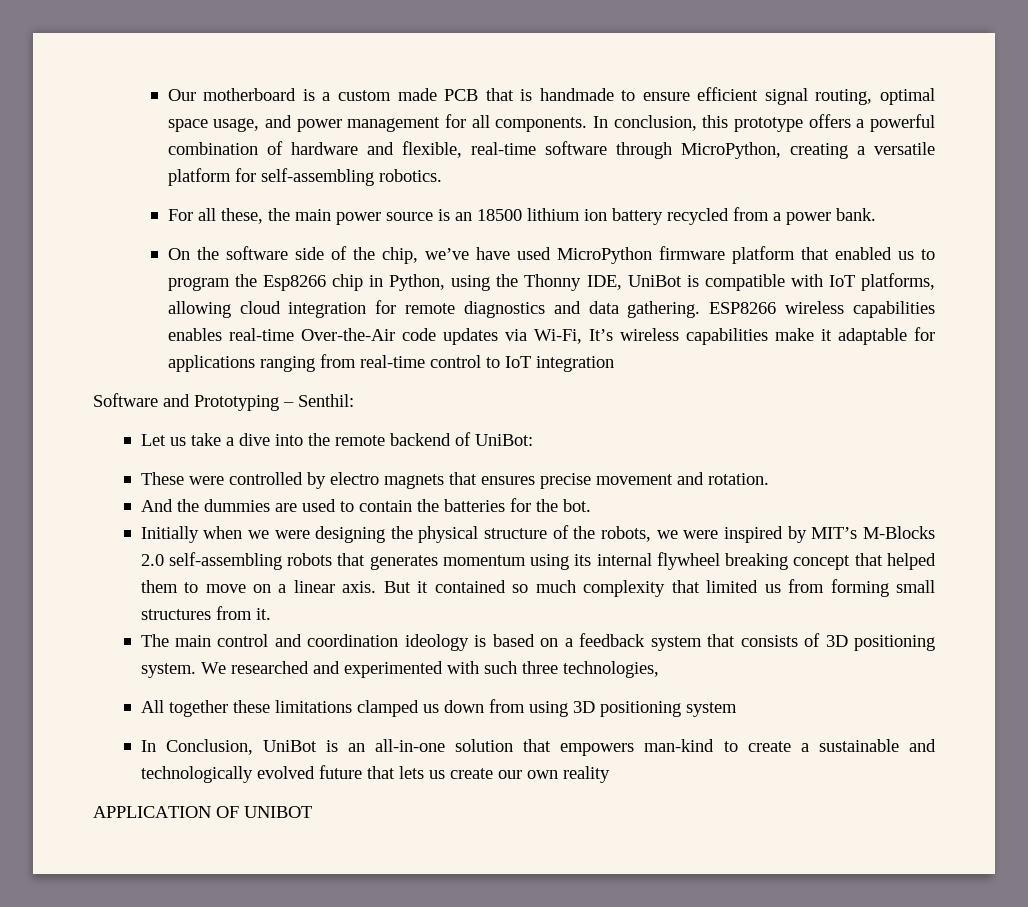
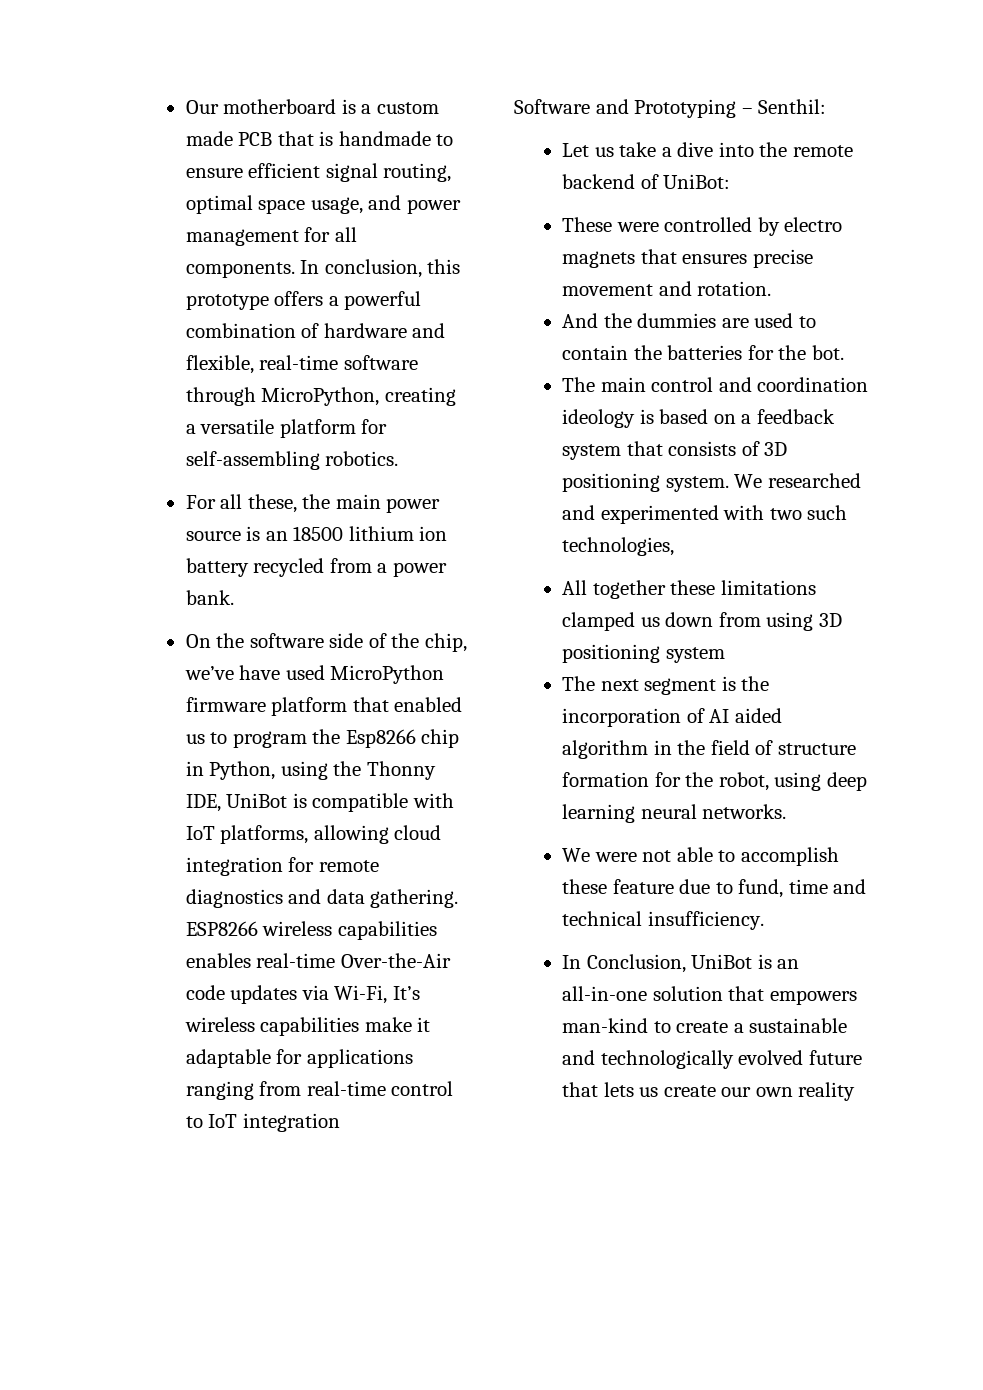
- Initially when we were designing the physical structure of the robots, we were inspired by MIT’s M-Blocks 2.0 self-assembling robots that generates momentum using its internal flywheel breaking concept that helped them to move on a linear axis. But it contained so much complexity that limited us from forming small structures from it.
- We researched and experimented with such three technologies,
+ We researched and experimented with two such technologies,
+ The next segment is the incorporation of AI aided algorithm in the field of structure formation for the robot, using deep learning neural networks.
+ We were not able to accomplish these feature due to fund, time and technical insufficiency.
- APPLICATION OF UNIBOT

